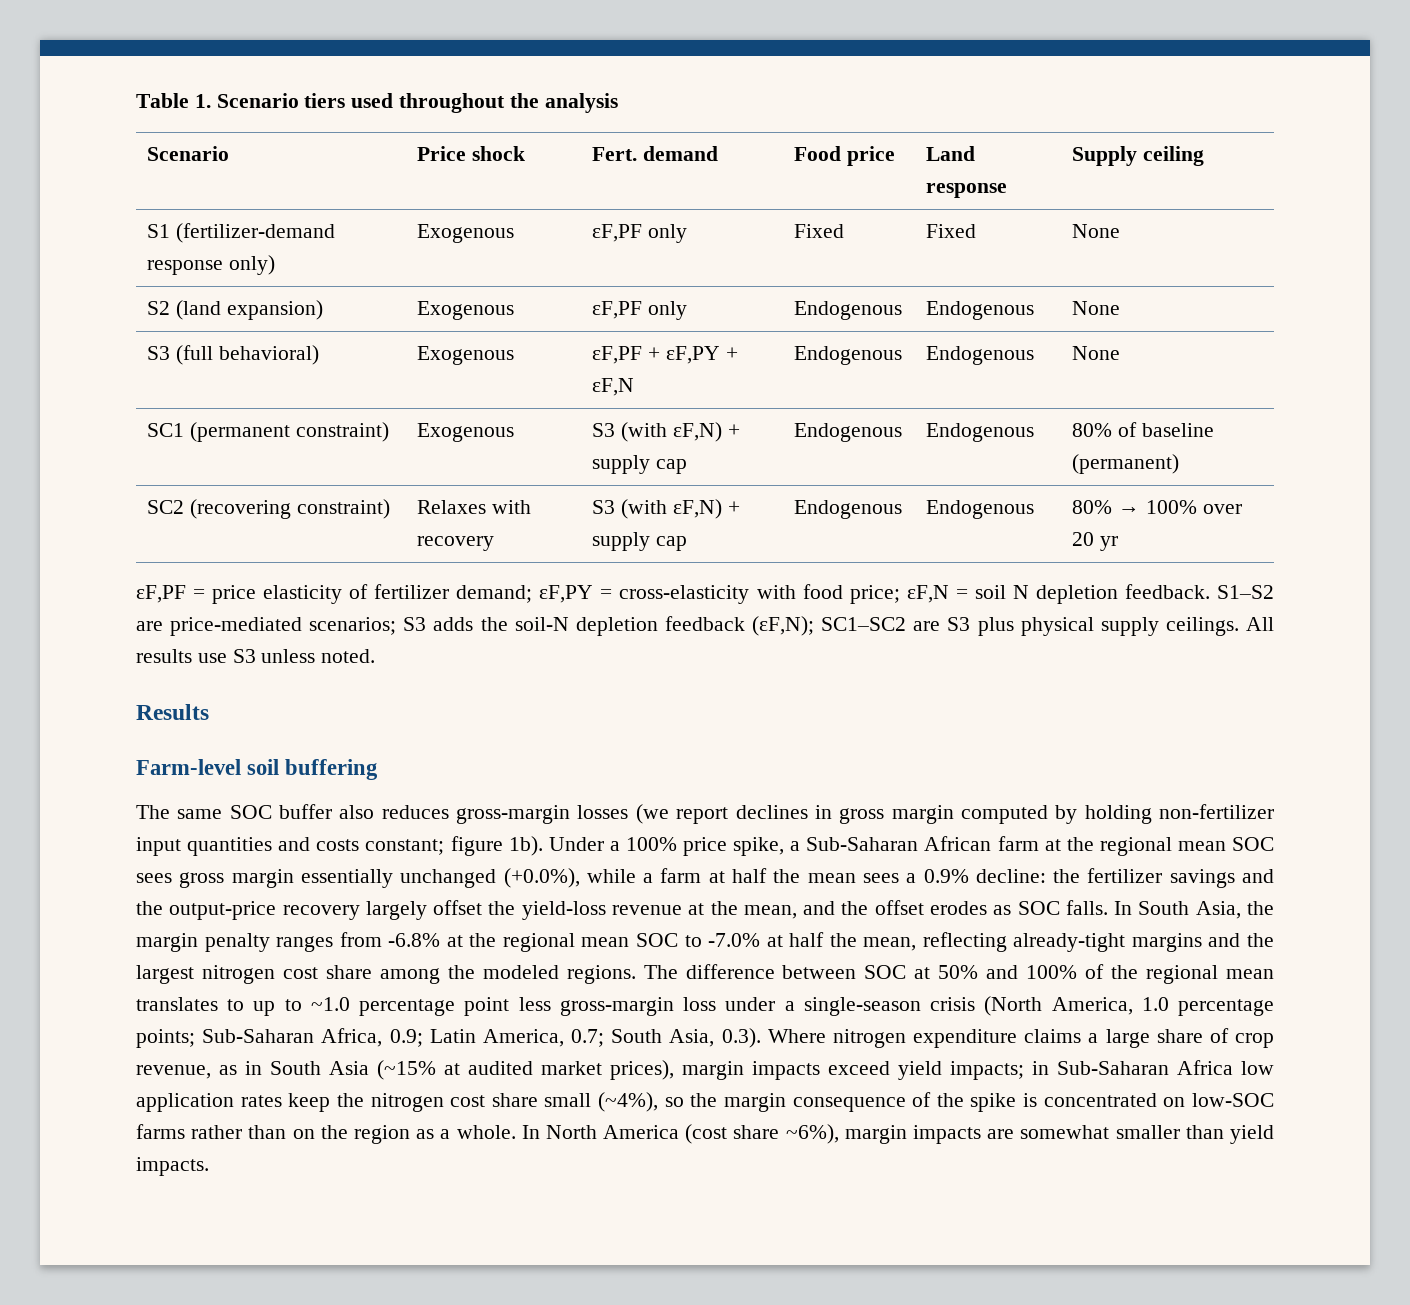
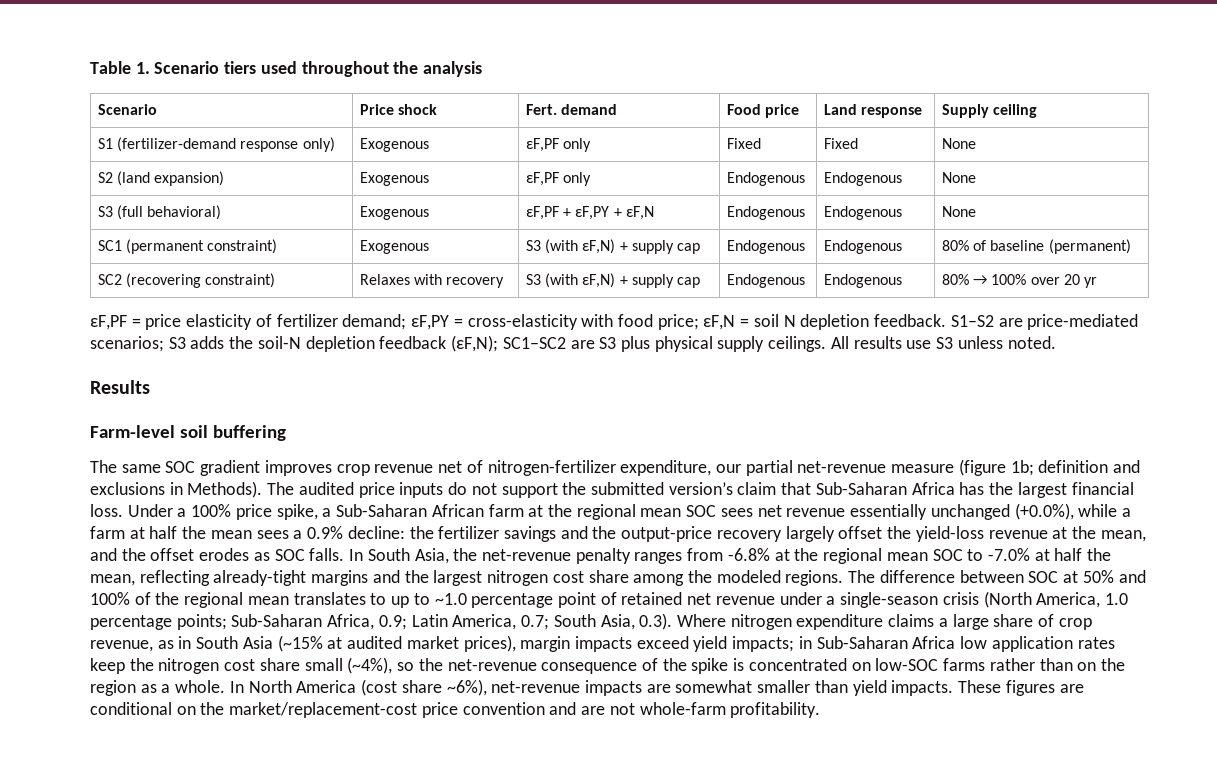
- The same SOC buffer also reduces gross-margin losses (we report declines in gross margin computed by holding non-fertilizer input quantities and costs constant; figure 1b).
+ The same SOC gradient improves crop revenue net of nitrogen-fertilizer expenditure, our partial net-revenue measure (figure 1b; definition and exclusions in Methods). The audited price inputs do not support the submitted version’s claim that Sub-Saharan Africa has the largest financial loss.
- Under a 100% price spike, a Sub-Saharan African farm at the regional mean SOC sees gross margin essentially unchanged (+0.0%), while a farm at half the mean sees a 0.9% decline: the fertilizer savings and the output-price recovery largely offset the yield-loss revenue at the mean, and the offset erodes as SOC falls.
+ Under a 100% price spike, a Sub-Saharan African farm at the regional mean SOC sees net revenue essentially unchanged (+0.0%), while a farm at half the mean sees a 0.9% decline: the fertilizer savings and the output-price recovery largely offset the yield-loss revenue at the mean, and the offset erodes as SOC falls.
- In South Asia, the margin penalty ranges from -6.8% at the regional mean SOC to -7.0% at half the mean, reflecting already-tight margins and the largest nitrogen cost share among the modeled regions.
+ In South Asia, the net-revenue penalty ranges from -6.8% at the regional mean SOC to -7.0% at half the mean, reflecting already-tight margins and the largest nitrogen cost share among the modeled regions.
- The difference between SOC at 50% and 100% of the regional mean translates to up to ~1.0 percentage point less gross-margin loss under a single-season crisis (North America, 1.0 percentage points;
+ The difference between SOC at 50% and 100% of the regional mean translates to up to ~1.0 percentage point of retained net revenue under a single-season crisis (North America, 1.0 percentage points;
- in Sub-Saharan Africa low application rates keep the nitrogen cost share small (~4%), so the margin consequence of the spike is concentrated on low-SOC farms rather than on the region as a whole.
+ in Sub-Saharan Africa low application rates keep the nitrogen cost share small (~4%), so the net-revenue consequence of the spike is concentrated on low-SOC farms rather than on the region as a whole.
- In North America (cost share ~6%), margin impacts are somewhat smaller than yield impacts.
+ In North America (cost share ~6%), net-revenue impacts are somewhat smaller than yield impacts.
+ These figures are conditional on the market/replacement-cost price convention and are not whole-farm profitability.

